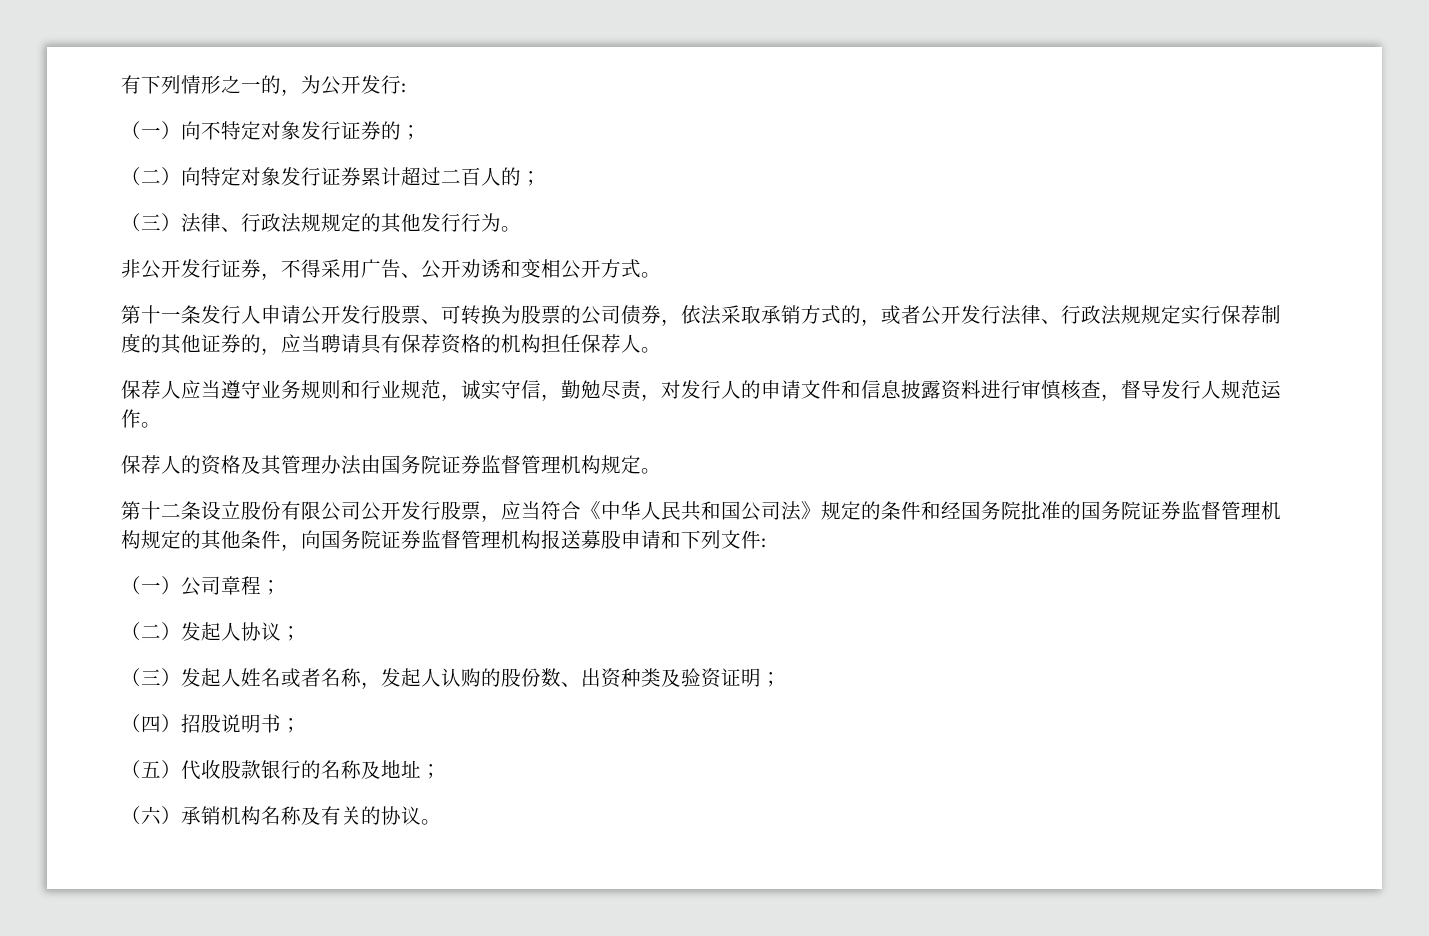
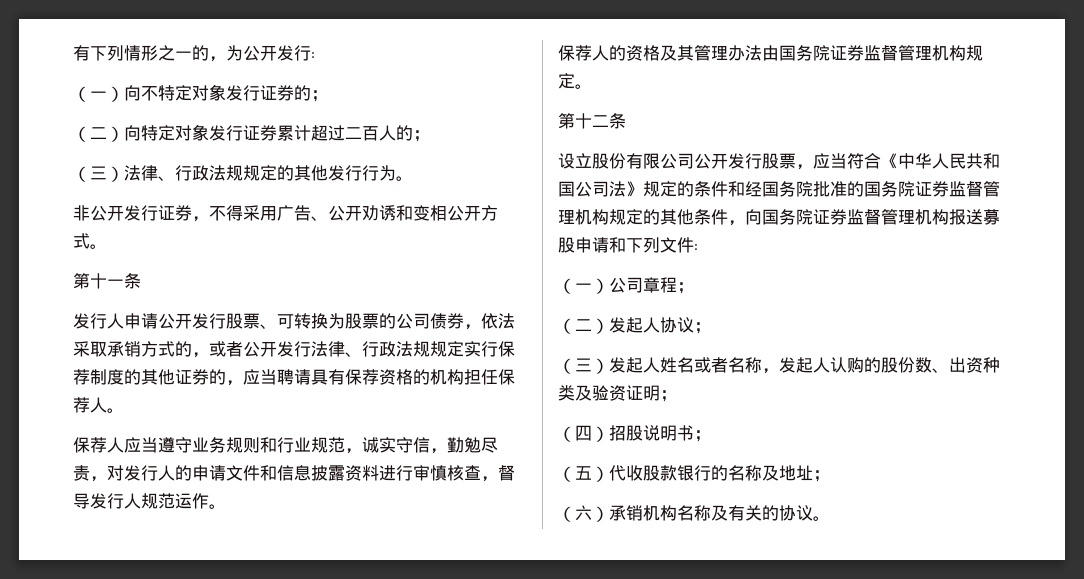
- 第十一条发行人申请公开发行股票、可转换为股票的公司债券，依法采取承销方式的，或者公开发行法律、行政法规规定实行保荐制度的其他证券的，应当聘请具有保荐资格的机构担任保荐人。
+ 第十一条
+ 发行人申请公开发行股票、可转换为股票的公司债券，依法采取承销方式的，或者公开发行法律、行政法规规定实行保荐制度的其他证券的，应当聘请具有保荐资格的机构担任保荐人。
- 第十二条设立股份有限公司公开发行股票，应当符合《中华人民共和国公司法》规定的条件和经国务院批准的国务院证券监督管理机构规定的其他条件，向国务院证券监督管理机构报送募股申请和下列文件:
+ 第十二条
+ 设立股份有限公司公开发行股票，应当符合《中华人民共和国公司法》规定的条件和经国务院批准的国务院证券监督管理机构规定的其他条件，向国务院证券监督管理机构报送募股申请和下列文件:

